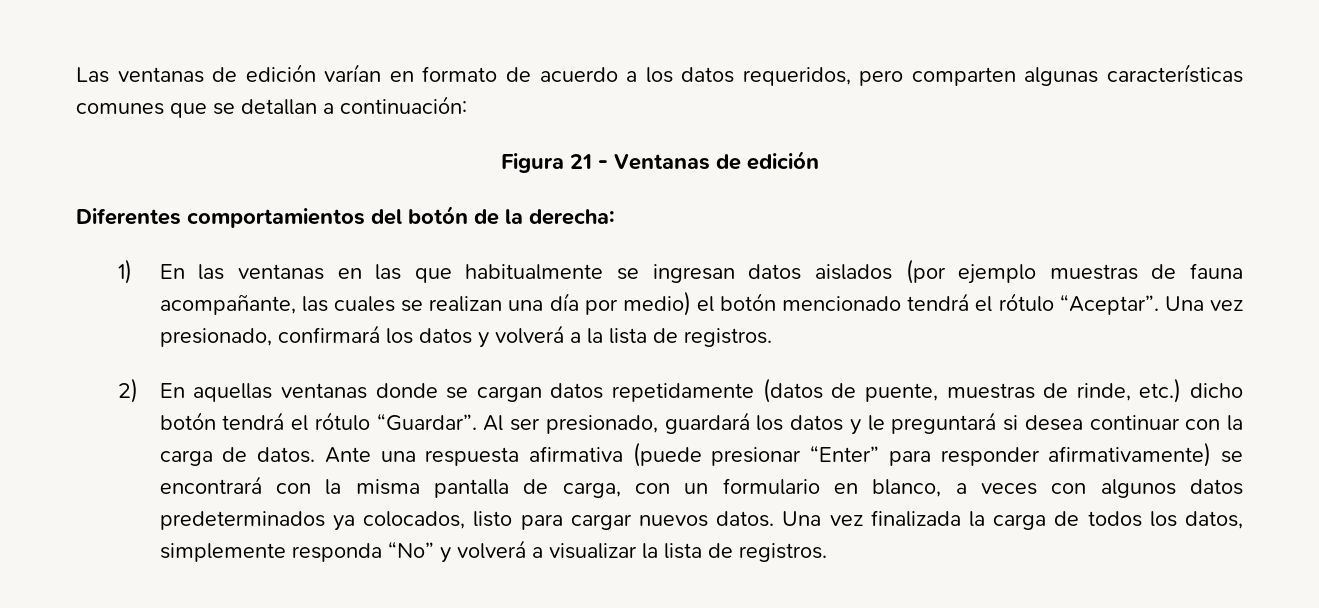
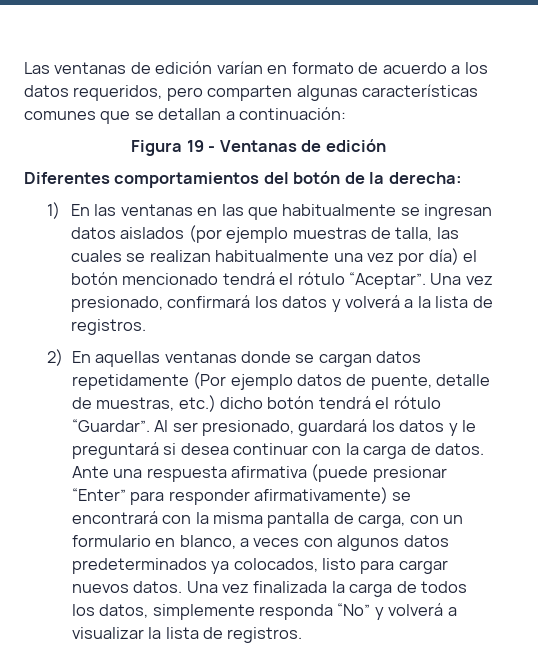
- Figura 21 - Ventanas de edición
+ Figura 19 - Ventanas de edición
- 1) En las ventanas en las que habitualmente se ingresan datos aislados (por ejemplo muestras de fauna acompañante, las cuales se realizan una día por medio) el botón mencionado tendrá el rótulo “Aceptar”.
+ 1) En las ventanas en las que habitualmente se ingresan datos aislados (por ejemplo muestras de talla, las cuales se realizan habitualmente una vez por día) el botón mencionado tendrá el rótulo “Aceptar”.
- 2) En aquellas ventanas donde se cargan datos repetidamente (datos de puente, muestras de rinde, etc.) dicho botón tendrá el rótulo “Guardar”.
+ 2) En aquellas ventanas donde se cargan datos repetidamente (Por ejemplo datos de puente, detalle de muestras, etc.) dicho botón tendrá el rótulo “Guardar”.

